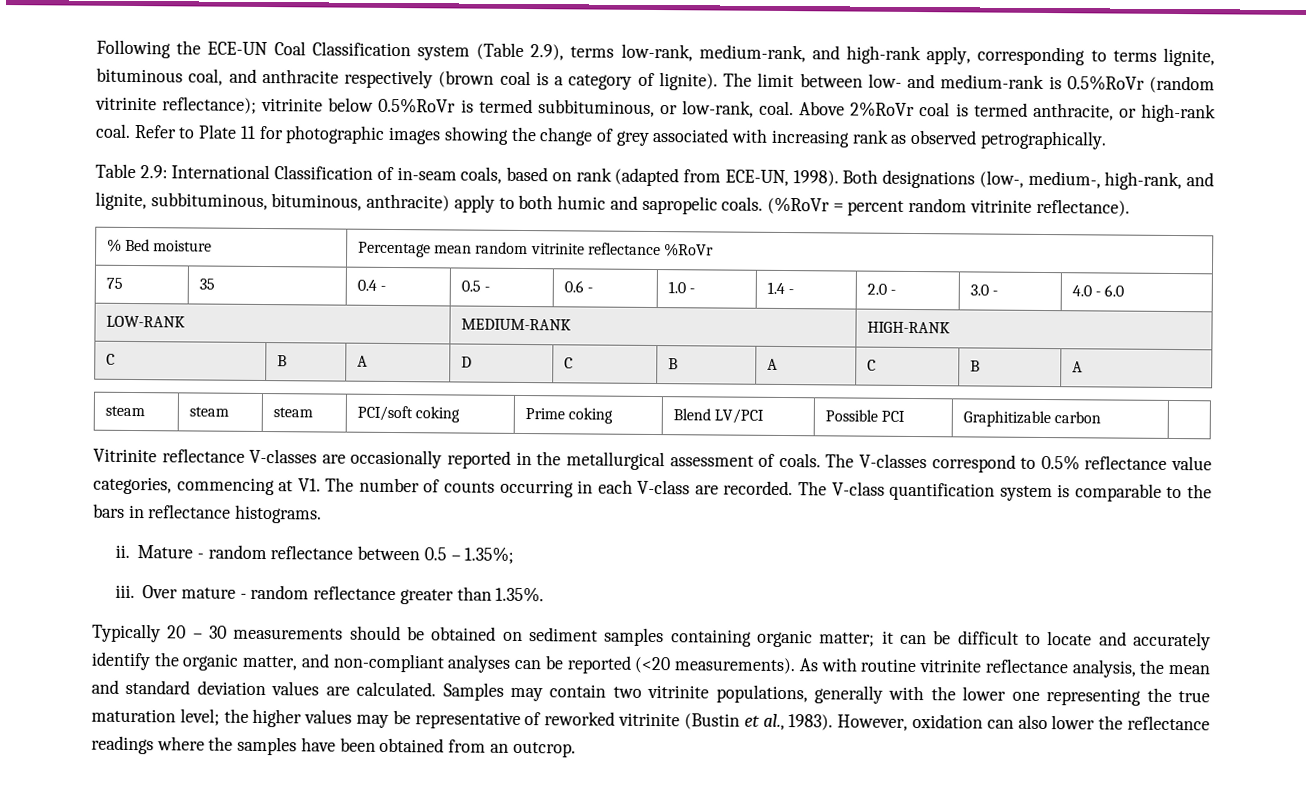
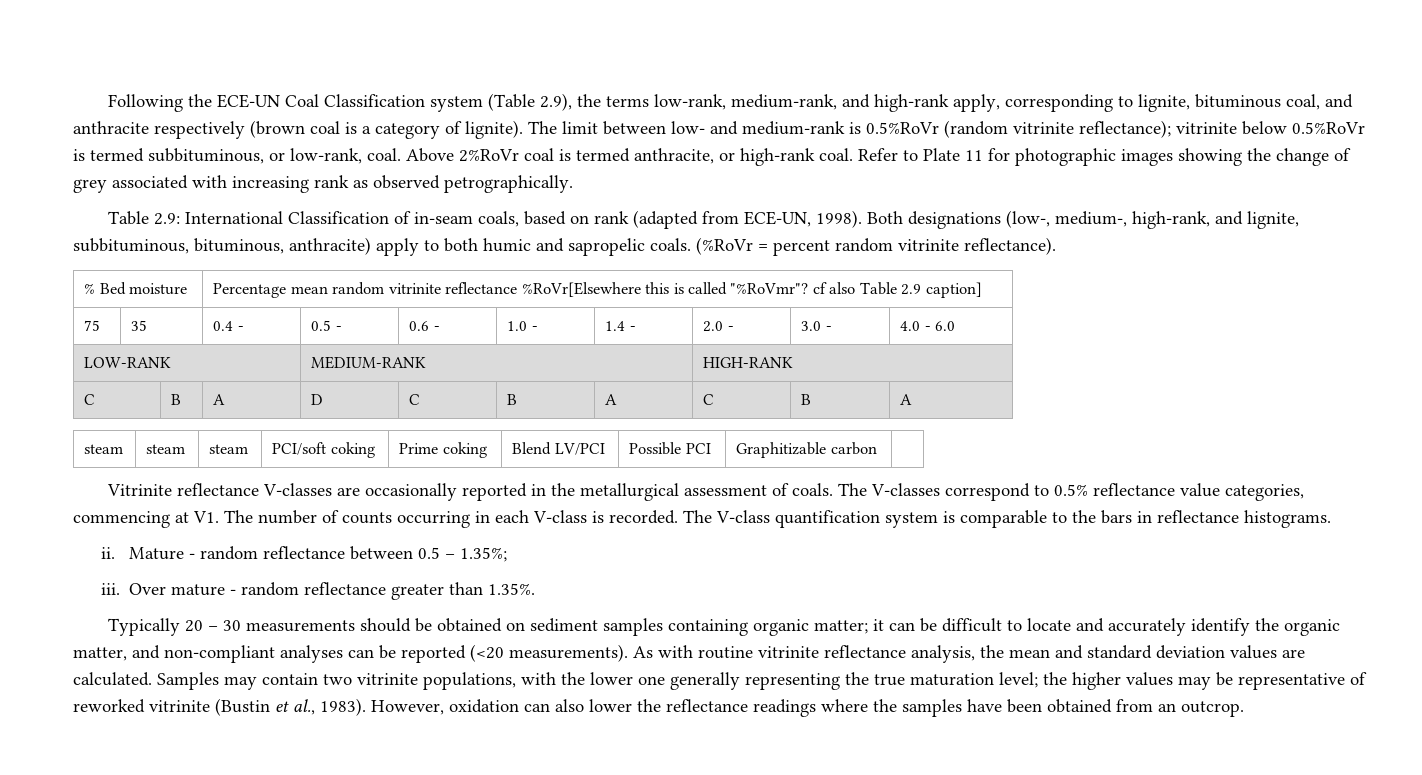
- Following the ECE-UN Coal Classification system (Table 2.9), terms low-rank, medium-rank, and high-rank apply, corresponding to terms lignite, bituminous coal, and anthracite respectively (brown coal is a category of lignite).
+ Following the ECE-UN Coal Classification system (Table 2.9), the terms low-rank, medium-rank, and high-rank apply, corresponding to lignite, bituminous coal, and anthracite respectively (brown coal is a category of lignite).
- % Bed moisture | Percentage mean random vitrinite reflectance %RoVr
+ % Bed moisture | Percentage mean random vitrinite reflectance %RoVr[Elsewhere this is called "%RoVmr"? cf also Table 2.9 caption]
- The V-classes correspond to 0.5% reflectance value categories, commencing at V1. The number of counts occurring in each V-class are recorded.
+ The V-classes correspond to 0.5% reflectance value categories, commencing at V1. The number of counts occurring in each V-class is recorded.
- Samples may contain two vitrinite populations, generally with the lower one representing the true maturation level; the higher values may be representative of reworked vitrinite (Bustin et al., 1983).
+ Samples may contain two vitrinite populations, with the lower one generally representing the true maturation level; the higher values may be representative of reworked vitrinite (Bustin et al., 1983).

